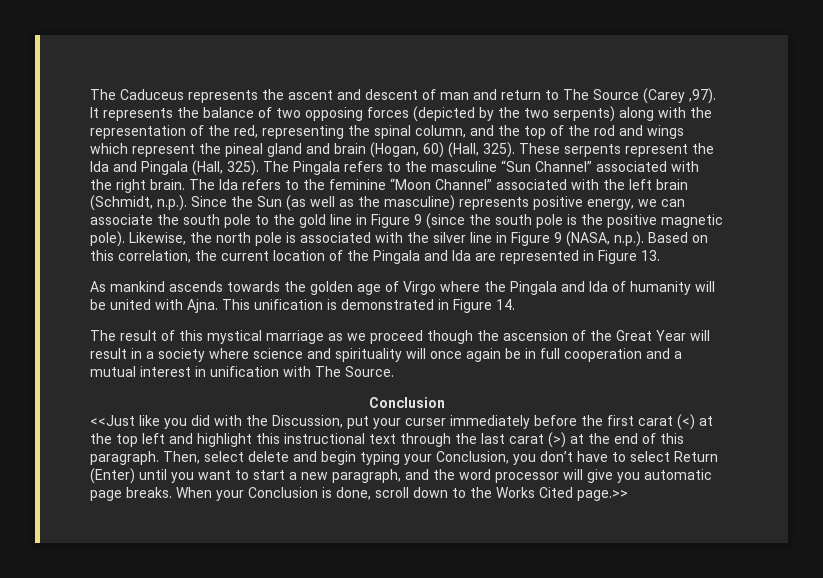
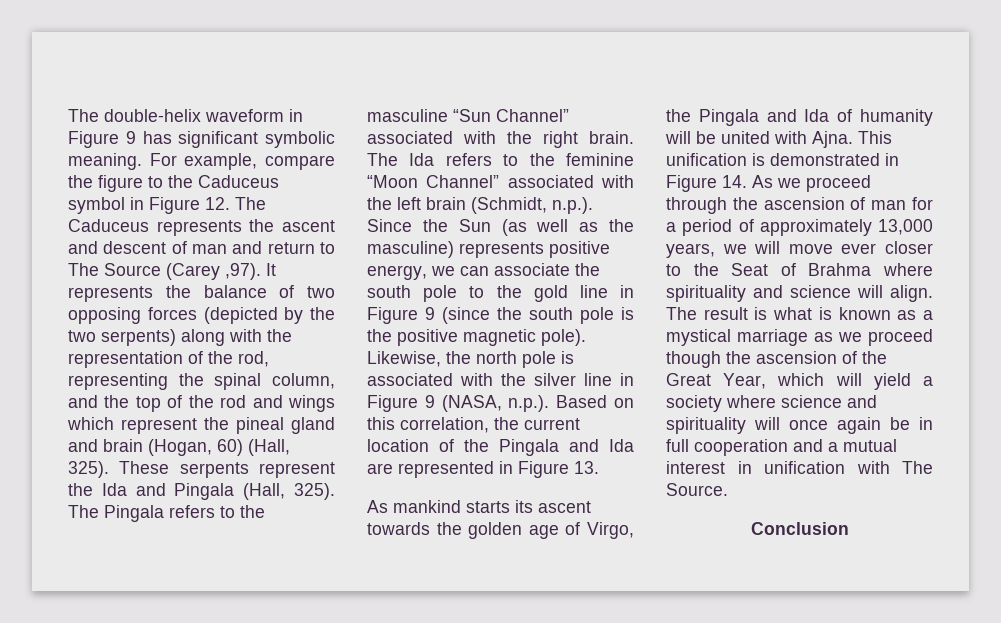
- The Caduceus represents the ascent and descent of man and return to The Source (Carey ,97).
+ The double-helix waveform in Figure 9 has significant symbolic meaning. For example, compare the figure to the Caduceus symbol in Figure 12. The Caduceus represents the ascent and descent of man and return to The Source (Carey ,97).
- It represents the balance of two opposing forces (depicted by the two serpents) along with the representation of the red, representing the spinal column, and the top of the rod and wings which represent the pineal gland and brain (Hogan, 60) (Hall, 325).
+ It represents the balance of two opposing forces (depicted by the two serpents) along with the representation of the rod, representing the spinal column, and the top of the rod and wings which represent the pineal gland and brain (Hogan, 60) (Hall, 325).
- As mankind ascends towards the golden age of Virgo where the Pingala and Ida of humanity will be united with Ajna.
+ As mankind starts its ascent towards the golden age of Virgo, the Pingala and Ida of humanity will be united with Ajna.
- This unification is demonstrated in Figure 14.
- The result of this mystical marriage as we proceed though the ascension of the Great Year will result in a society where science and spirituality will once again be in full cooperation and a mutual interest in unification with The Source.
+ This unification is demonstrated in Figure 14. As we proceed through the ascension of man for a period of approximately 13,000 years, we will move ever closer to the Seat of Brahma where spirituality and science will align. The result is what is known as a mystical marriage as we proceed though the ascension of the Great Year, which will yield a society where science and spirituality will once again be in full cooperation and a mutual interest in unification with The Source.
- <<Just like you did with the Discussion, put your curser immediately before the first carat (<) at the top left and highlight this instructional text through the last carat (>) at the end of this paragraph. Then, select delete and begin typing your Conclusion, you don’t have to select Return (Enter) until you want to start a new paragraph, and the word processor will give you automatic page breaks. When your Conclusion is done, scroll down to the Works Cited page.>>

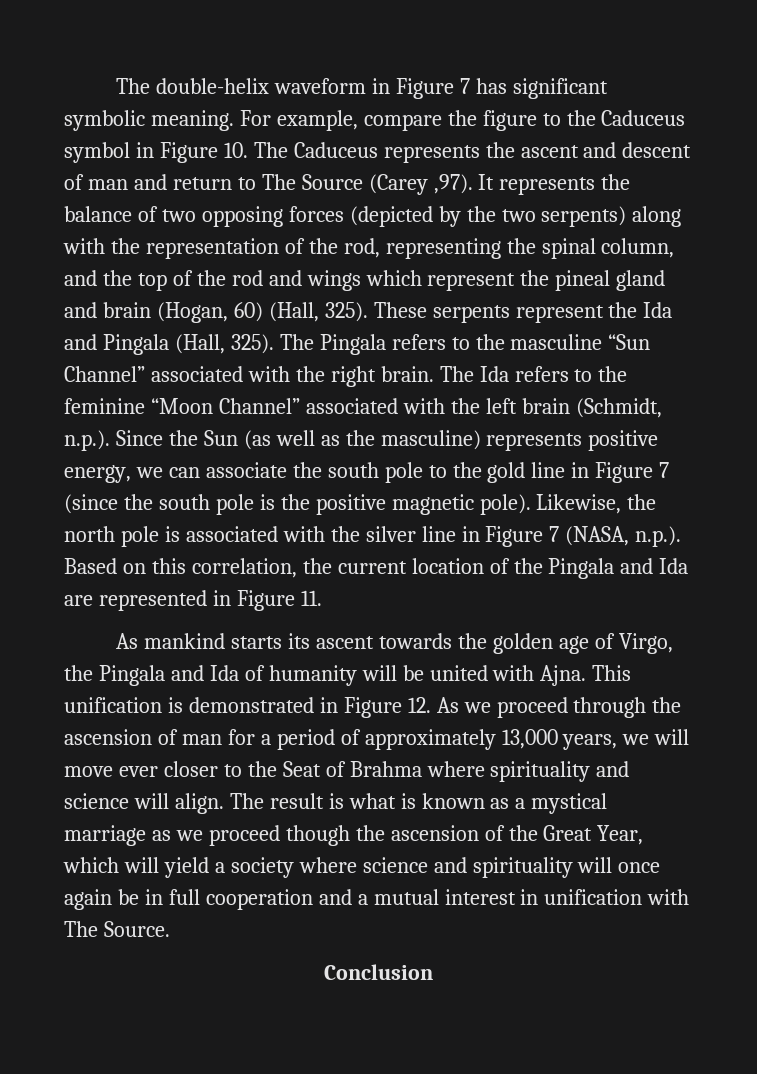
- The double-helix waveform in Figure 9 has significant symbolic meaning.
+ The double-helix waveform in Figure 7 has significant symbolic meaning.
- For example, compare the figure to the Caduceus symbol in Figure 12. The Caduceus represents the ascent and descent of man and return to The Source (Carey ,97).
+ For example, compare the figure to the Caduceus symbol in Figure 10. The Caduceus represents the ascent and descent of man and return to The Source (Carey ,97).
- The Ida refers to the feminine “Moon Channel” associated with the left brain (Schmidt, n.p.). Since the Sun (as well as the masculine) represents positive energy, we can associate the south pole to the gold line in Figure 9 (since the south pole is the positive magnetic pole).
+ The Ida refers to the feminine “Moon Channel” associated with the left brain (Schmidt, n.p.). Since the Sun (as well as the masculine) represents positive energy, we can associate the south pole to the gold line in Figure 7 (since the south pole is the positive magnetic pole).
- Likewise, the north pole is associated with the silver line in Figure 9 (NASA, n.p.). Based on this correlation, the current location of the Pingala and Ida are represented in Figure 13.
+ Likewise, the north pole is associated with the silver line in Figure 7 (NASA, n.p.). Based on this correlation, the current location of the Pingala and Ida are represented in Figure 11.
- This unification is demonstrated in Figure 14. As we proceed through the ascension of man for a period of approximately 13,000 years, we will move ever closer to the Seat of Brahma where spirituality and science will align.
+ This unification is demonstrated in Figure 12. As we proceed through the ascension of man for a period of approximately 13,000 years, we will move ever closer to the Seat of Brahma where spirituality and science will align.

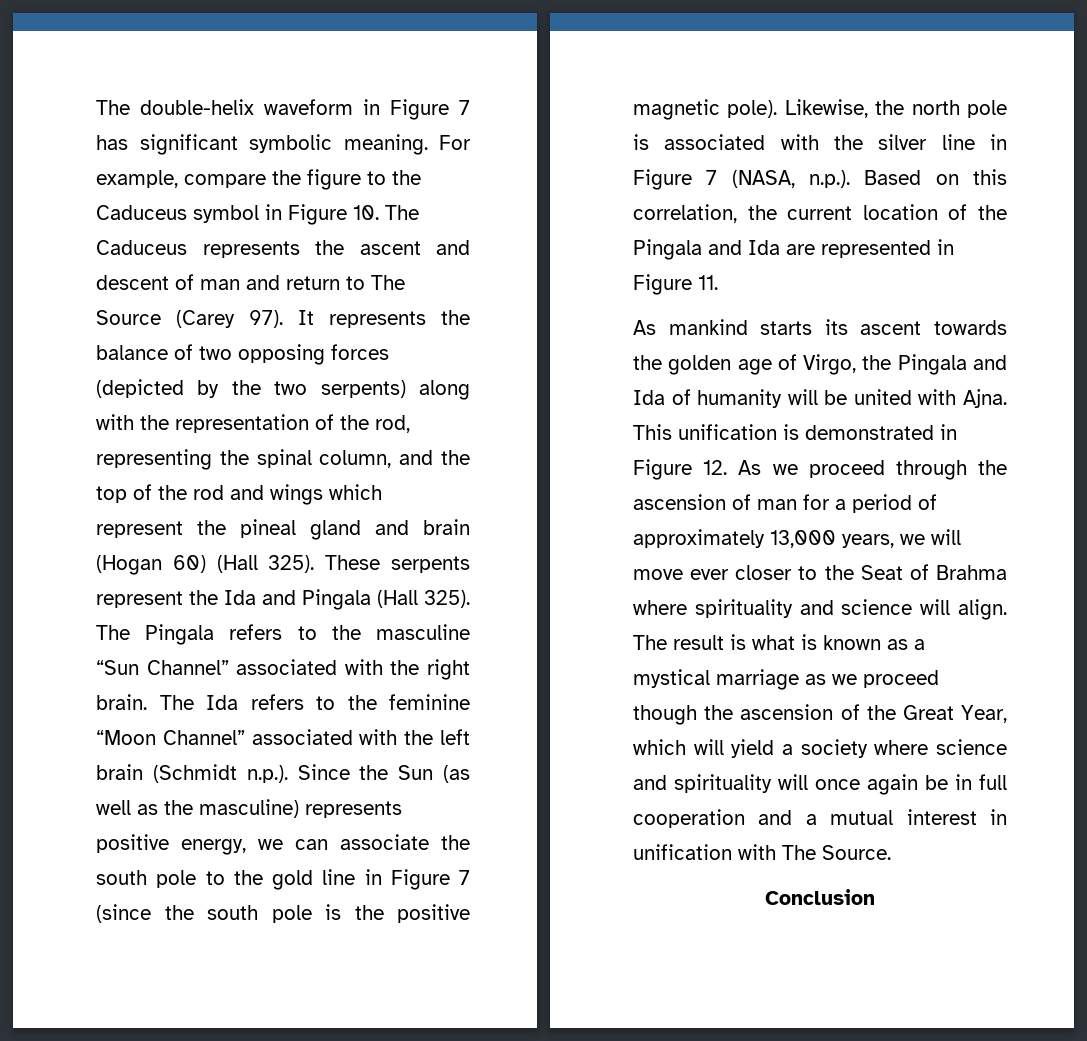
- For example, compare the figure to the Caduceus symbol in Figure 10. The Caduceus represents the ascent and descent of man and return to The Source (Carey ,97).
+ For example, compare the figure to the Caduceus symbol in Figure 10. The Caduceus represents the ascent and descent of man and return to The Source (Carey 97).
- It represents the balance of two opposing forces (depicted by the two serpents) along with the representation of the rod, representing the spinal column, and the top of the rod and wings which represent the pineal gland and brain (Hogan, 60) (Hall, 325).
+ It represents the balance of two opposing forces (depicted by the two serpents) along with the representation of the rod, representing the spinal column, and the top of the rod and wings which represent the pineal gland and brain (Hogan 60) (Hall 325).
- These serpents represent the Ida and Pingala (Hall, 325).
+ These serpents represent the Ida and Pingala (Hall 325).
- The Ida refers to the feminine “Moon Channel” associated with the left brain (Schmidt, n.p.). Since the Sun (as well as the masculine) represents positive energy, we can associate the south pole to the gold line in Figure 7 (since the south pole is the positive magnetic pole).
+ The Ida refers to the feminine “Moon Channel” associated with the left brain (Schmidt n.p.). Since the Sun (as well as the masculine) represents positive energy, we can associate the south pole to the gold line in Figure 7 (since the south pole is the positive magnetic pole).

